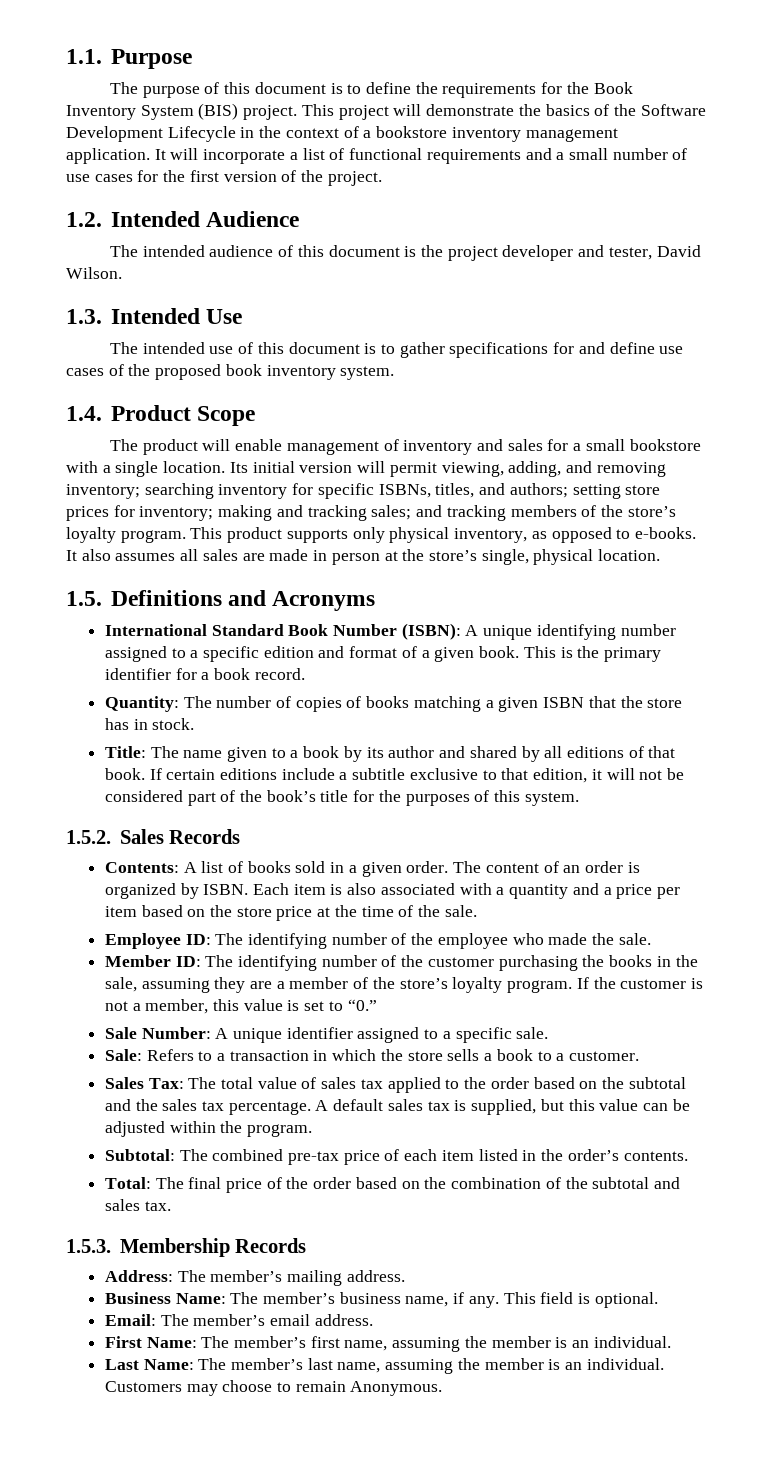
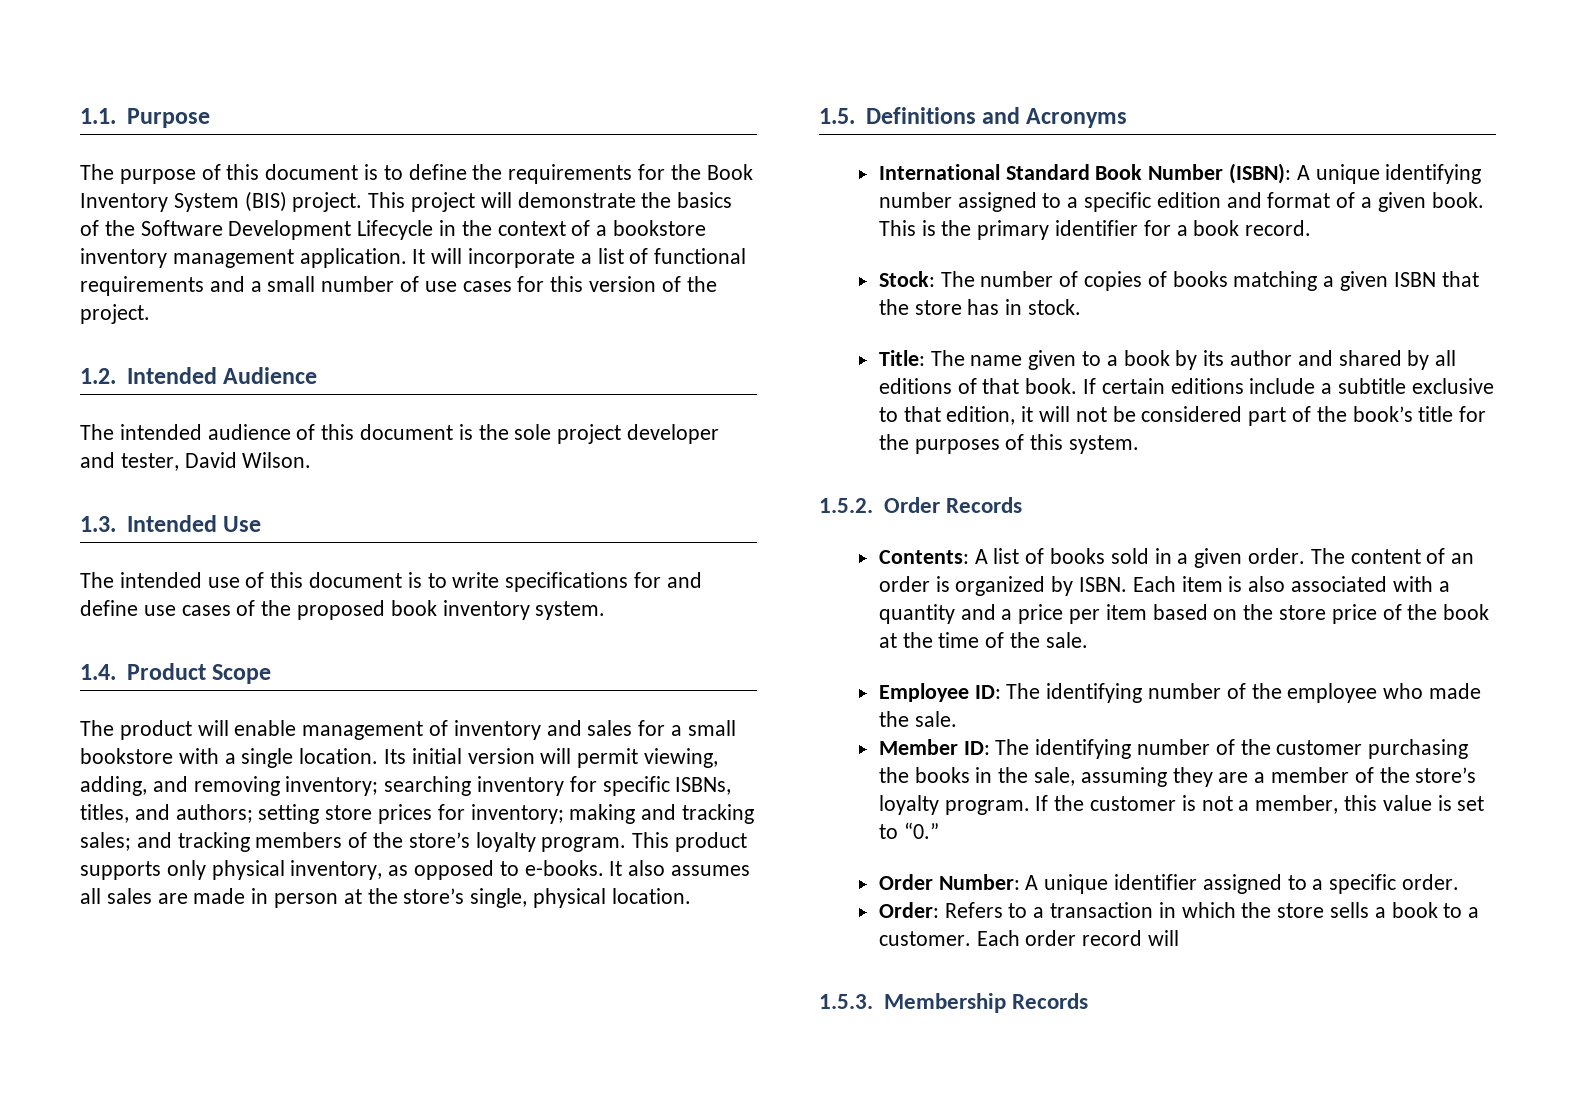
- It will incorporate a list of functional requirements and a small number of use cases for the first version of the project.
+ It will incorporate a list of functional requirements and a small number of use cases for this version of the project.
- The intended audience of this document is the project developer and tester, David Wilson.
+ The intended audience of this document is the sole project developer and tester, David Wilson.
- The intended use of this document is to gather specifications for and define use cases of the proposed book inventory system.
+ The intended use of this document is to write specifications for and define use cases of the proposed book inventory system.
- Quantity: The number of copies of books matching a given ISBN that the store has in stock.
+ Stock: The number of copies of books matching a given ISBN that the store has in stock.
- 1.5.2. Sales Records
+ 1.5.2. Order Records
- Each item is also associated with a quantity and a price per item based on the store price at the time of the sale.
+ Each item is also associated with a quantity and a price per item based on the store price of the book at the time of the sale.
- Sale Number: A unique identifier assigned to a specific sale.
- Sale: Refers to a transaction in which the store sells a book to a customer.
- Sales Tax: The total value of sales tax applied to the order based on the subtotal and the sales tax percentage. A default sales tax is supplied, but this value can be adjusted within the program.
- Subtotal: The combined pre-tax price of each item listed in the order’s contents.
- Total: The final price of the order based on the combination of the subtotal and sales tax.
+ Order Number: A unique identifier assigned to a specific order.
+ Order: Refers to a transaction in which the store sells a book to a customer. Each order record will
  1.5.3. Membership Records
- Address: The member’s mailing address.
- Business Name: The member’s business name, if any. This field is optional.
- Email: The member’s email address.
- First Name: The member’s first name, assuming the member is an individual.
- Last Name: The member’s last name, assuming the member is an individual. Customers may choose to remain Anonymous.

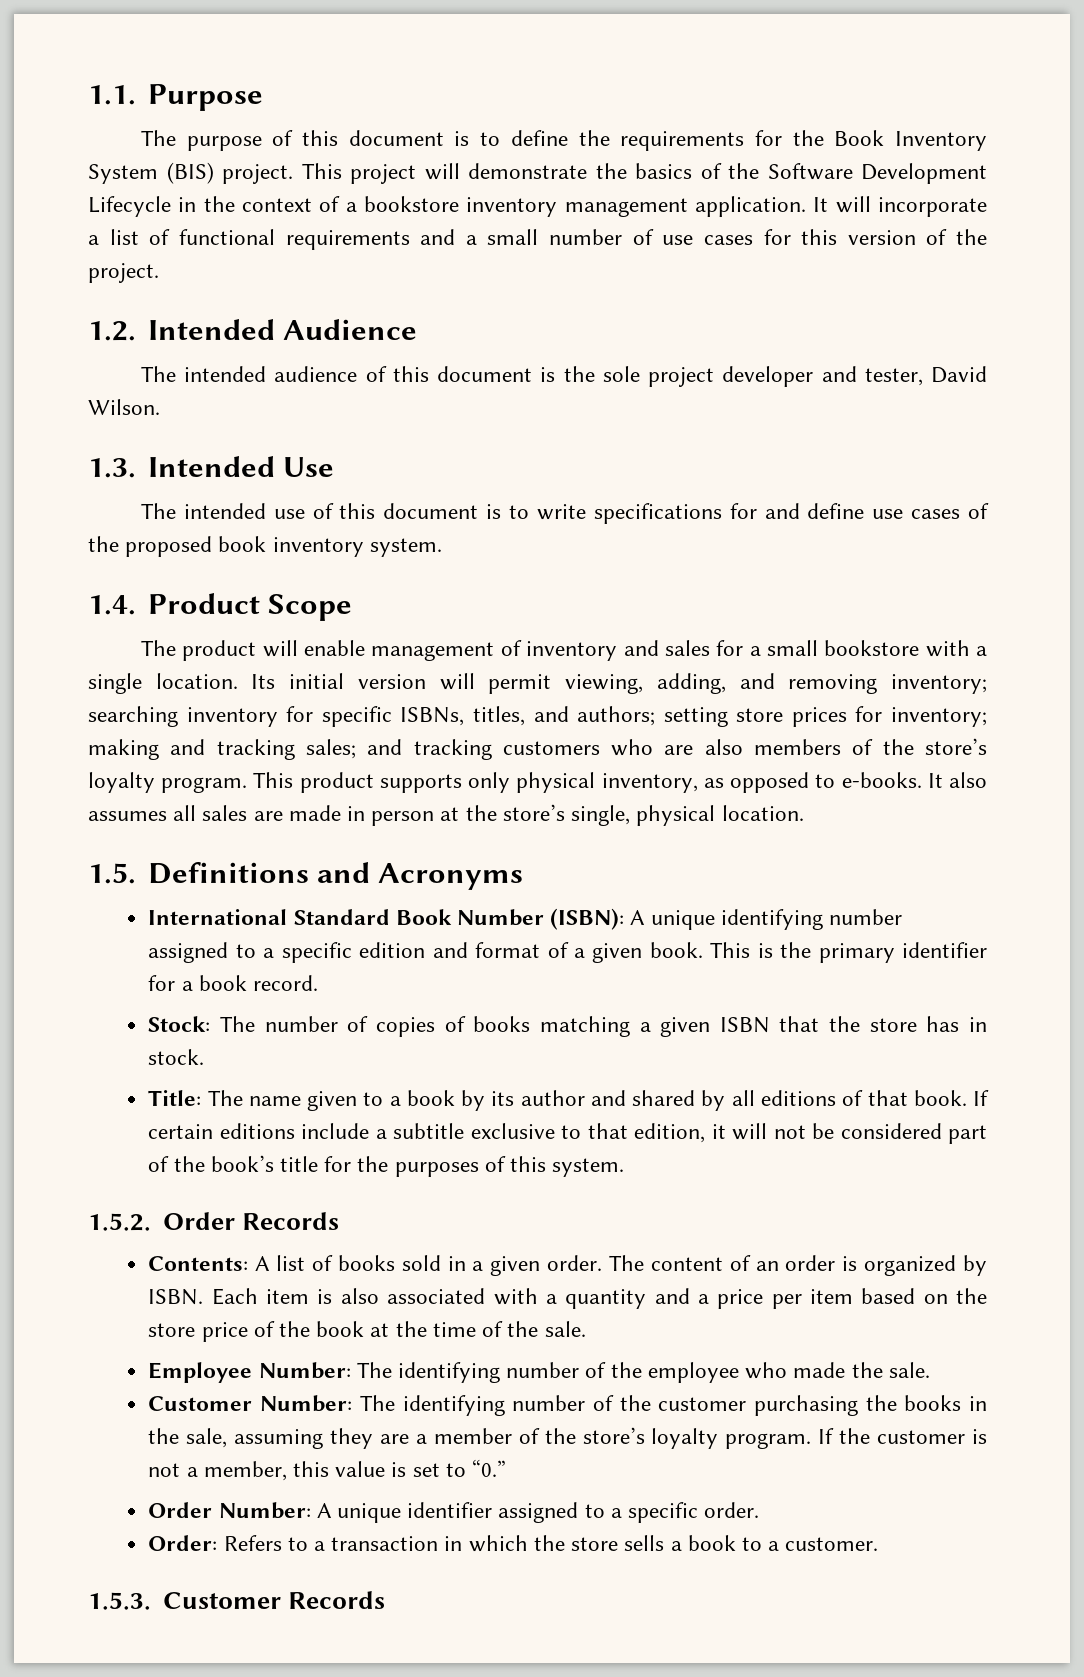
- Its initial version will permit viewing, adding, and removing inventory; searching inventory for specific ISBNs, titles, and authors; setting store prices for inventory; making and tracking sales; and tracking members of the store’s loyalty program.
+ Its initial version will permit viewing, adding, and removing inventory; searching inventory for specific ISBNs, titles, and authors; setting store prices for inventory; making and tracking sales; and tracking customers who are also members of the store’s loyalty program.
- Employee ID: The identifying number of the employee who made the sale.
+ Employee Number: The identifying number of the employee who made the sale.
- Member ID: The identifying number of the customer purchasing the books in the sale, assuming they are a member of the store’s loyalty program.
+ Customer Number: The identifying number of the customer purchasing the books in the sale, assuming they are a member of the store’s loyalty program.
- Each order record will
- 1.5.3. Membership Records
+ 1.5.3. Customer Records

